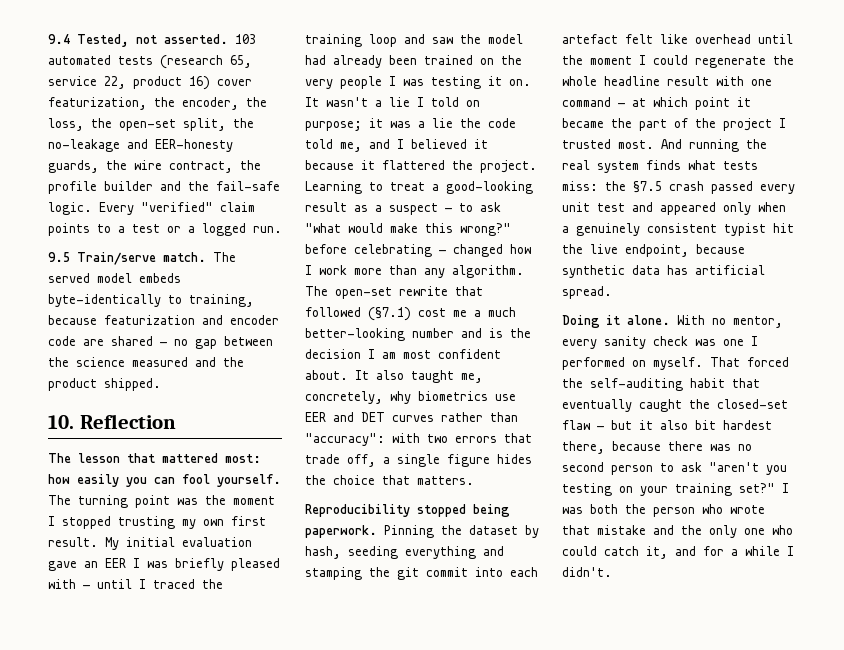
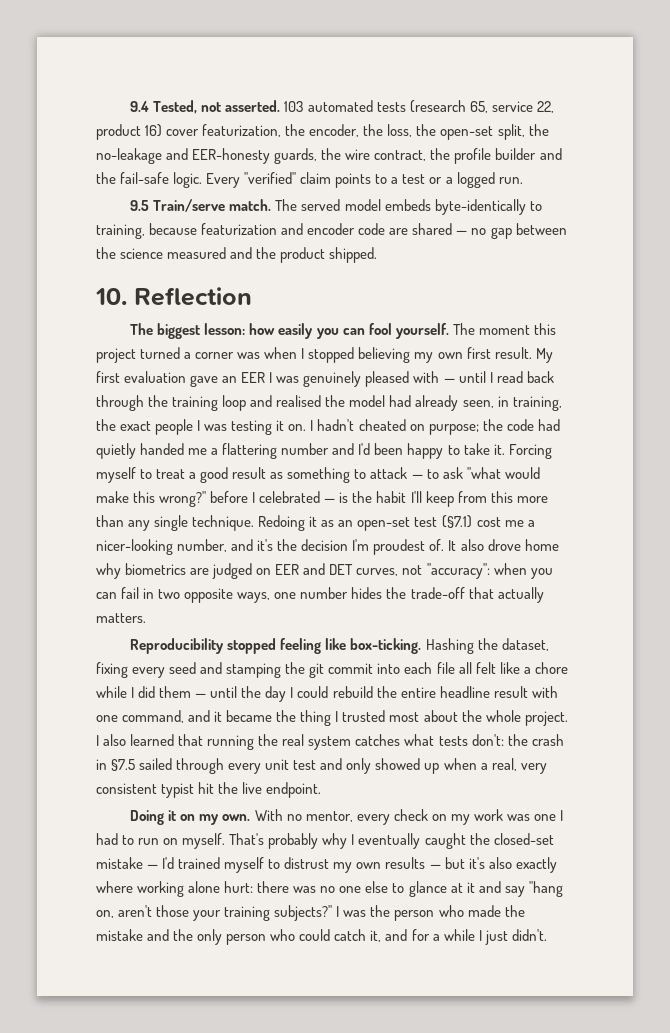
- The lesson that mattered most: how easily you can fool yourself.
+ The biggest lesson: how easily you can fool yourself.
- The turning point was the moment I stopped trusting my own first result.
+ The moment this project turned a corner was when I stopped believing my own first result.
- My initial evaluation gave an EER I was briefly pleased with — until I traced the training loop and saw the model had already been trained on the very people I was testing it on.
+ My first evaluation gave an EER I was genuinely pleased with — until I read back through the training loop and realised the model had already seen, in training, the exact people I was testing it on.
- It wasn't a lie I told on purpose; it was a lie the code told me, and I believed it because it flattered the project. Learning to treat a good-looking result as a suspect — to ask "what would make this wrong?" before celebrating — changed how I work more than any algorithm. The open-set rewrite that followed (§7.1) cost me a much better-looking number and is the decision I am most confident about. It also taught me, concretely, why biometrics use EER and DET curves rather than "accuracy": with two errors that trade off, a single figure hides the choice that matters.
- Reproducibility stopped being paperwork. Pinning the dataset by hash, seeding everything and stamping the git commit into each artefact felt like overhead until the moment I could regenerate the whole headline result with one command — at which point it became the part of the project I trusted most. And running the real system finds what tests miss: the §7.5 crash passed every unit test and appeared only when a genuinely consistent typist hit the live endpoint, because synthetic data has artificial spread.
+ I hadn't cheated on purpose; the code had quietly handed me a flattering number and I'd been happy to take it. Forcing myself to treat a good result as something to attack — to ask "what would make this wrong?" before I celebrated — is the habit I'll keep from this more than any single technique. Redoing it as an open-set test (§7.1) cost me a nicer-looking number, and it's the decision I'm proudest of. It also drove home why biometrics are judged on EER and DET curves, not "accuracy": when you can fail in two opposite ways, one number hides the trade-off that actually matters.
+ Reproducibility stopped feeling like box-ticking. Hashing the dataset, fixing every seed and stamping the git commit into each file all felt like a chore while I did them — until the day I could rebuild the entire headline result with one command, and it became the thing I trusted most about the whole project. I also learned that running the real system catches what tests don't: the crash in §7.5 sailed through every unit test and only showed up when a real, very consistent typist hit the live endpoint.
- Doing it alone.
+ Doing it on my own.
- With no mentor, every sanity check was one I performed on myself. That forced the self-auditing habit that eventually caught the closed-set flaw — but it also bit hardest there, because there was no second person to ask "aren't you testing on your training set?" I was both the person who wrote that mistake and the only one who could catch it, and for a while I didn't.
+ With no mentor, every check on my work was one I had to run on myself. That's probably why I eventually caught the closed-set mistake — I'd trained myself to distrust my own results — but it's also exactly where working alone hurt: there was no one else to glance at it and say "hang on, aren't those your training subjects?" I was the person who made the mistake and the only person who could catch it, and for a while I just didn't.

